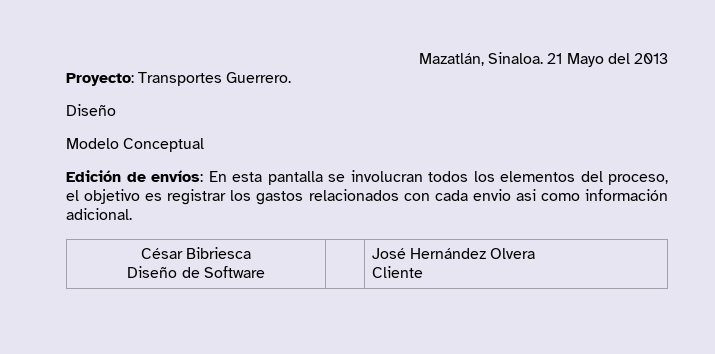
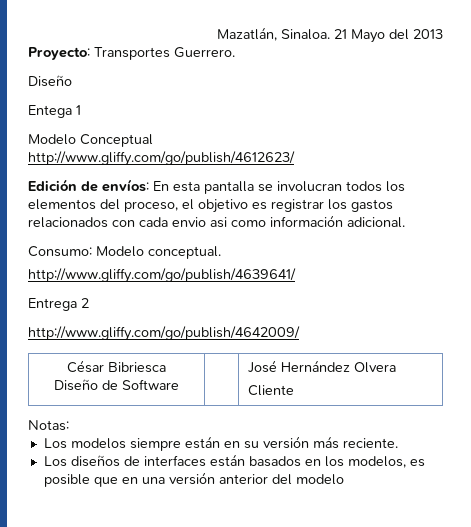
+ Entega 1
+ http://www.gliffy.com/go/publish/4612623/
+ Consumo: Modelo conceptual.
+ http://www.gliffy.com/go/publish/4639641/
+ Entrega 2
+ http://www.gliffy.com/go/publish/4642009/
+ Notas:
+ Los modelos siempre están en su versión más reciente.
+ Los diseños de interfaces están basados en los modelos, es posible que en una versión anterior del modelo

